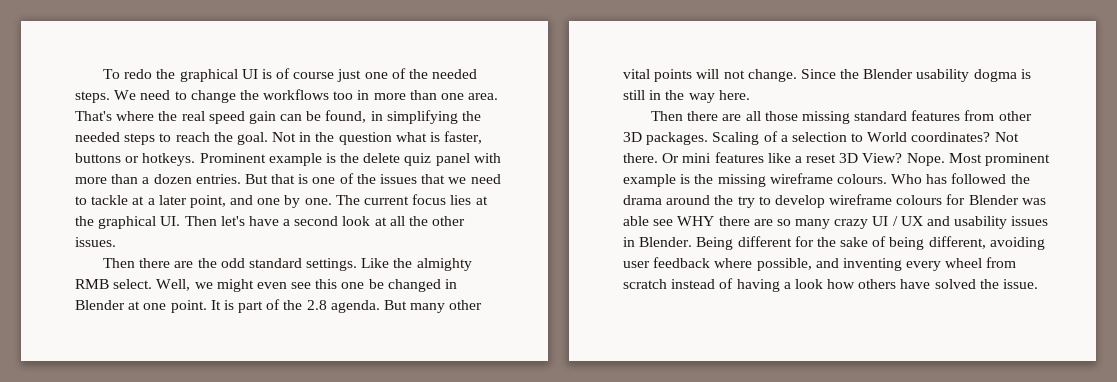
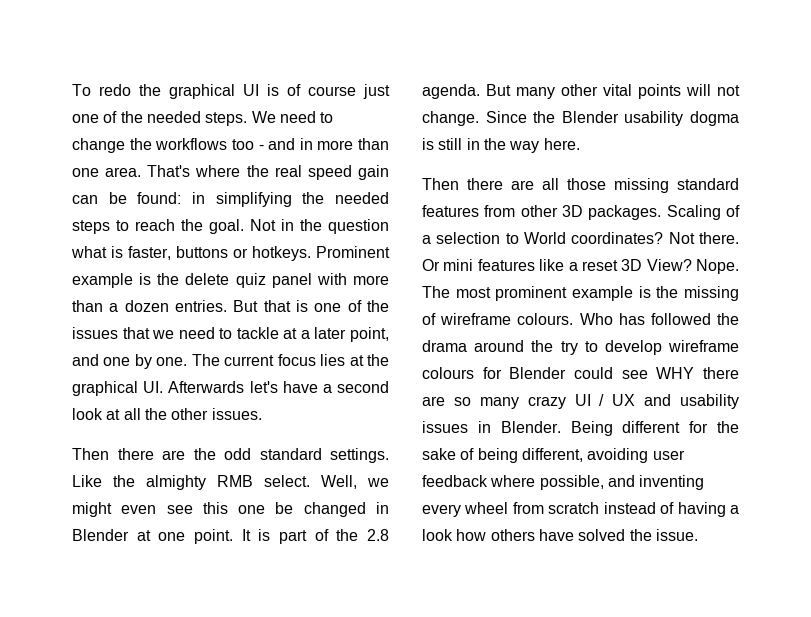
- We need to change the workflows too in more than one area.
+ We need to change the workflows too - and in more than one area.
- That's where the real speed gain can be found, in simplifying the needed steps to reach the goal.
+ That's where the real speed gain can be found: in simplifying the needed steps to reach the goal.
- The current focus lies at the graphical UI. Then let's have a second look at all the other issues.
+ The current focus lies at the graphical UI. Afterwards let's have a second look at all the other issues.
- Most prominent example is the missing wireframe colours.
+ The most prominent example is the missing of wireframe colours.
- Who has followed the drama around the try to develop wireframe colours for Blender was able see WHY there are so many crazy UI / UX and usability issues in Blender.
+ Who has followed the drama around the try to develop wireframe colours for Blender could see WHY there are so many crazy UI / UX and usability issues in Blender.

